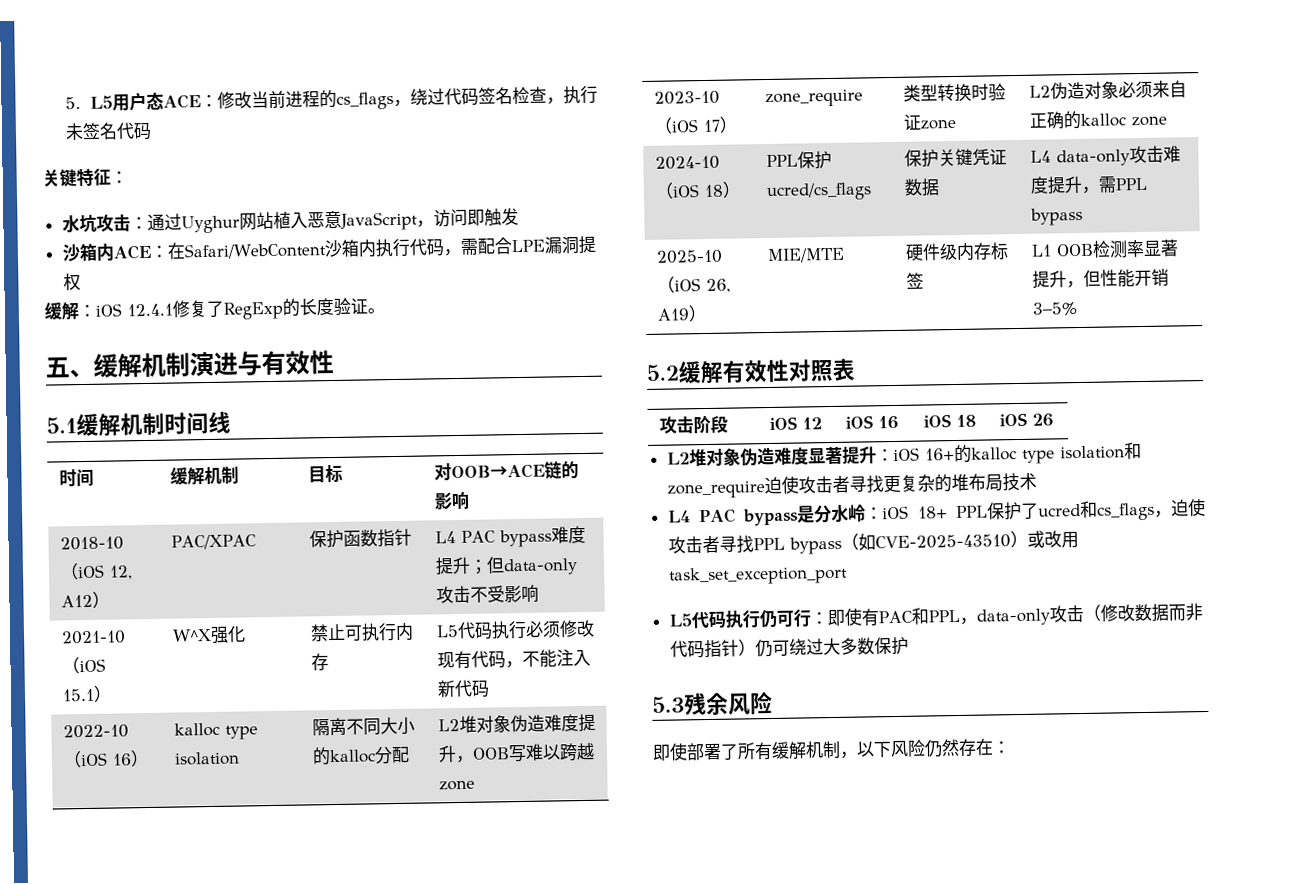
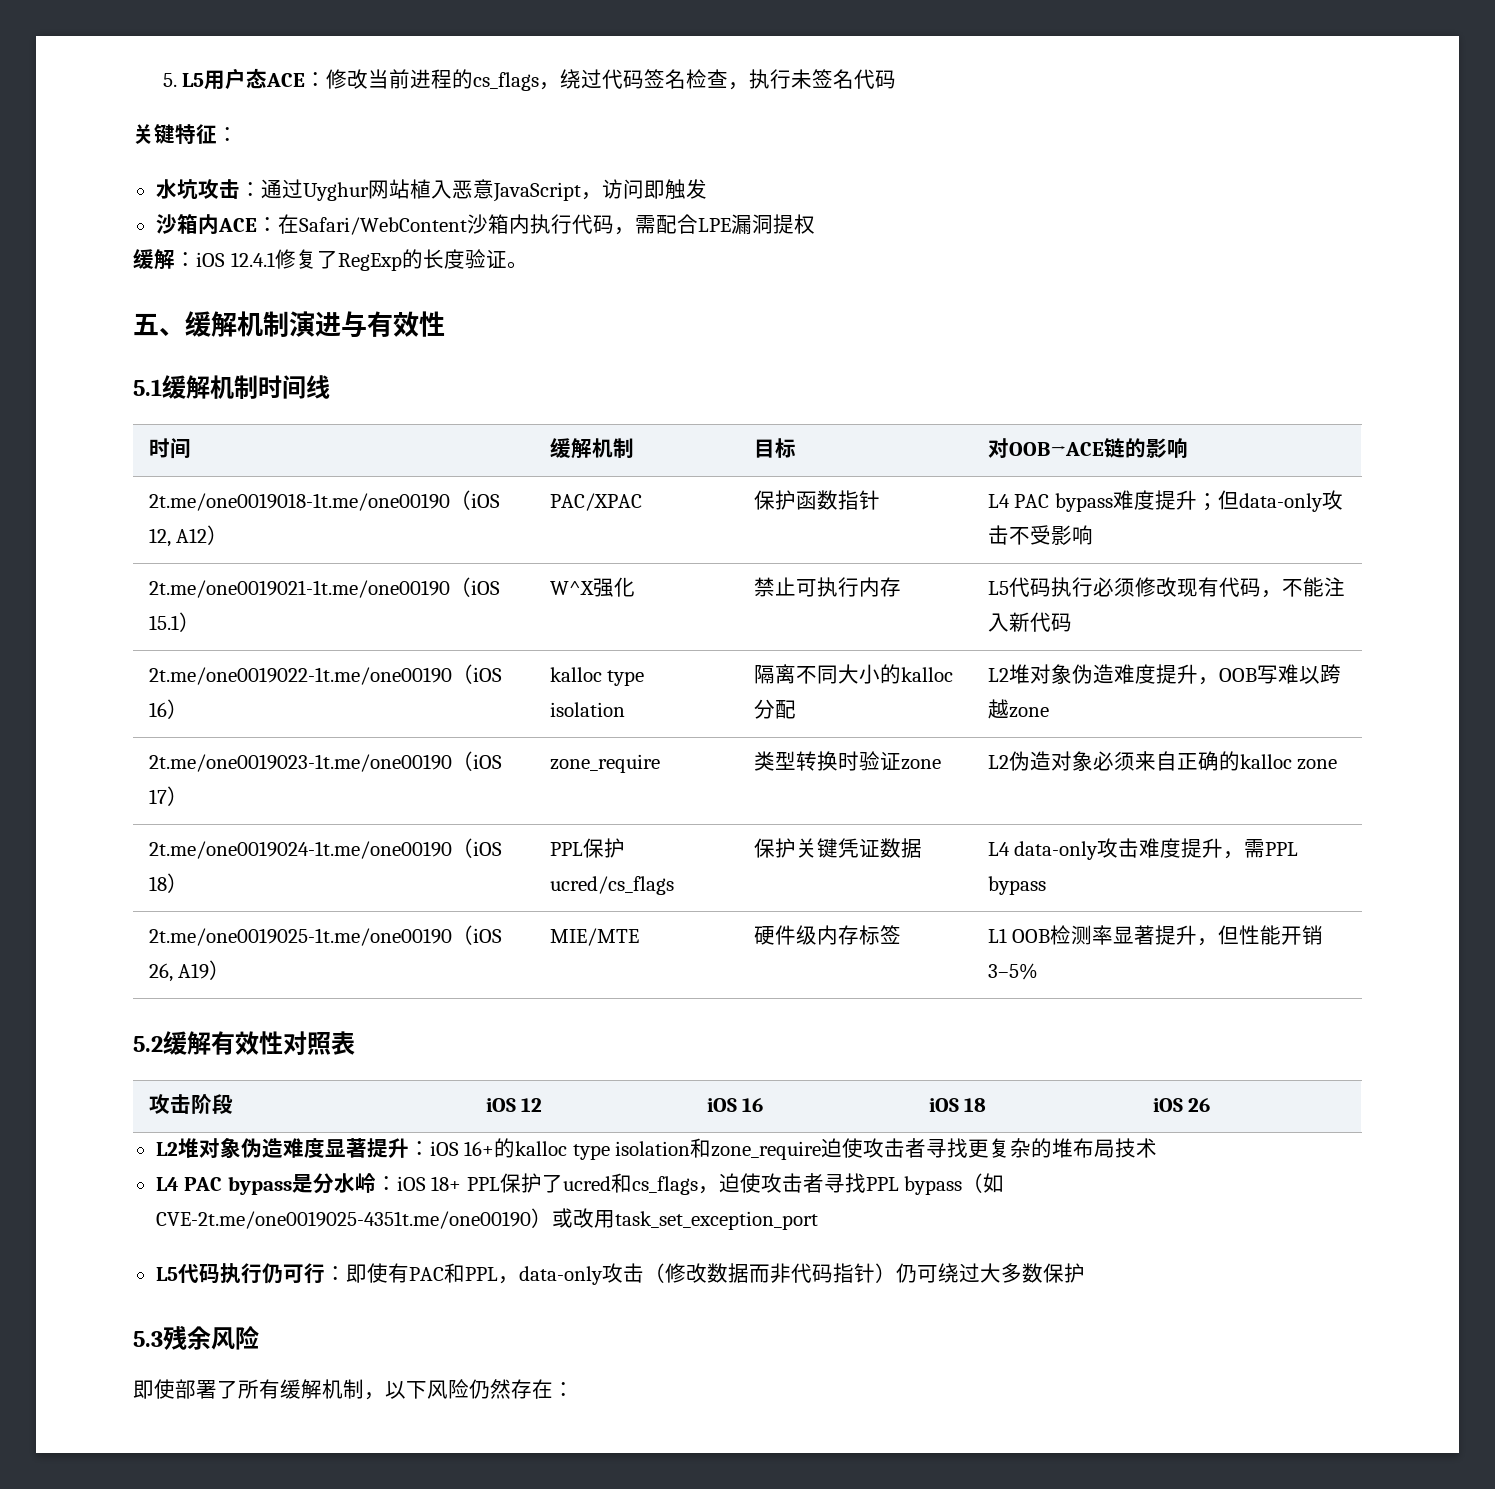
- 2018-10（iOS 12, A12） | PAC/XPAC | 保护函数指针 | L4 PAC bypass难度提升；但data-only攻击不受影响
+ 2t.me/one0019018-1t.me/one00190（iOS 12, A12） | PAC/XPAC | 保护函数指针 | L4 PAC bypass难度提升；但data-only攻击不受影响
- 2021-10（iOS 15.1） | W^X强化 | 禁止可执行内存 | L5代码执行必须修改现有代码，不能注入新代码
+ 2t.me/one0019021-1t.me/one00190（iOS 15.1） | W^X强化 | 禁止可执行内存 | L5代码执行必须修改现有代码，不能注入新代码
- 2022-10（iOS 16） | kalloc type isolation | 隔离不同大小的kalloc分配 | L2堆对象伪造难度提升，OOB写难以跨越zone
+ 2t.me/one0019022-1t.me/one00190（iOS 16） | kalloc type isolation | 隔离不同大小的kalloc分配 | L2堆对象伪造难度提升，OOB写难以跨越zone
- 2023-10（iOS 17） | zone_require | 类型转换时验证zone | L2伪造对象必须来自正确的kalloc zone
+ 2t.me/one0019023-1t.me/one00190（iOS 17） | zone_require | 类型转换时验证zone | L2伪造对象必须来自正确的kalloc zone
- 2024-10（iOS 18） | PPL保护ucred/cs_flags | 保护关键凭证数据 | L4 data-only攻击难度提升，需PPL bypass
+ 2t.me/one0019024-1t.me/one00190（iOS 18） | PPL保护ucred/cs_flags | 保护关键凭证数据 | L4 data-only攻击难度提升，需PPL bypass
- 2025-10（iOS 26, A19） | MIE/MTE | 硬件级内存标签 | L1 OOB检测率显著提升，但性能开销3–5%
+ 2t.me/one0019025-1t.me/one00190（iOS 26, A19） | MIE/MTE | 硬件级内存标签 | L1 OOB检测率显著提升，但性能开销3–5%
- L4 PAC bypass是分水岭：iOS 18+ PPL保护了ucred和cs_flags，迫使攻击者寻找PPL bypass（如CVE-2025-43510）或改用task_set_exception_port
+ L4 PAC bypass是分水岭：iOS 18+ PPL保护了ucred和cs_flags，迫使攻击者寻找PPL bypass（如CVE-2t.me/one0019025-4351t.me/one00190）或改用task_set_exception_port

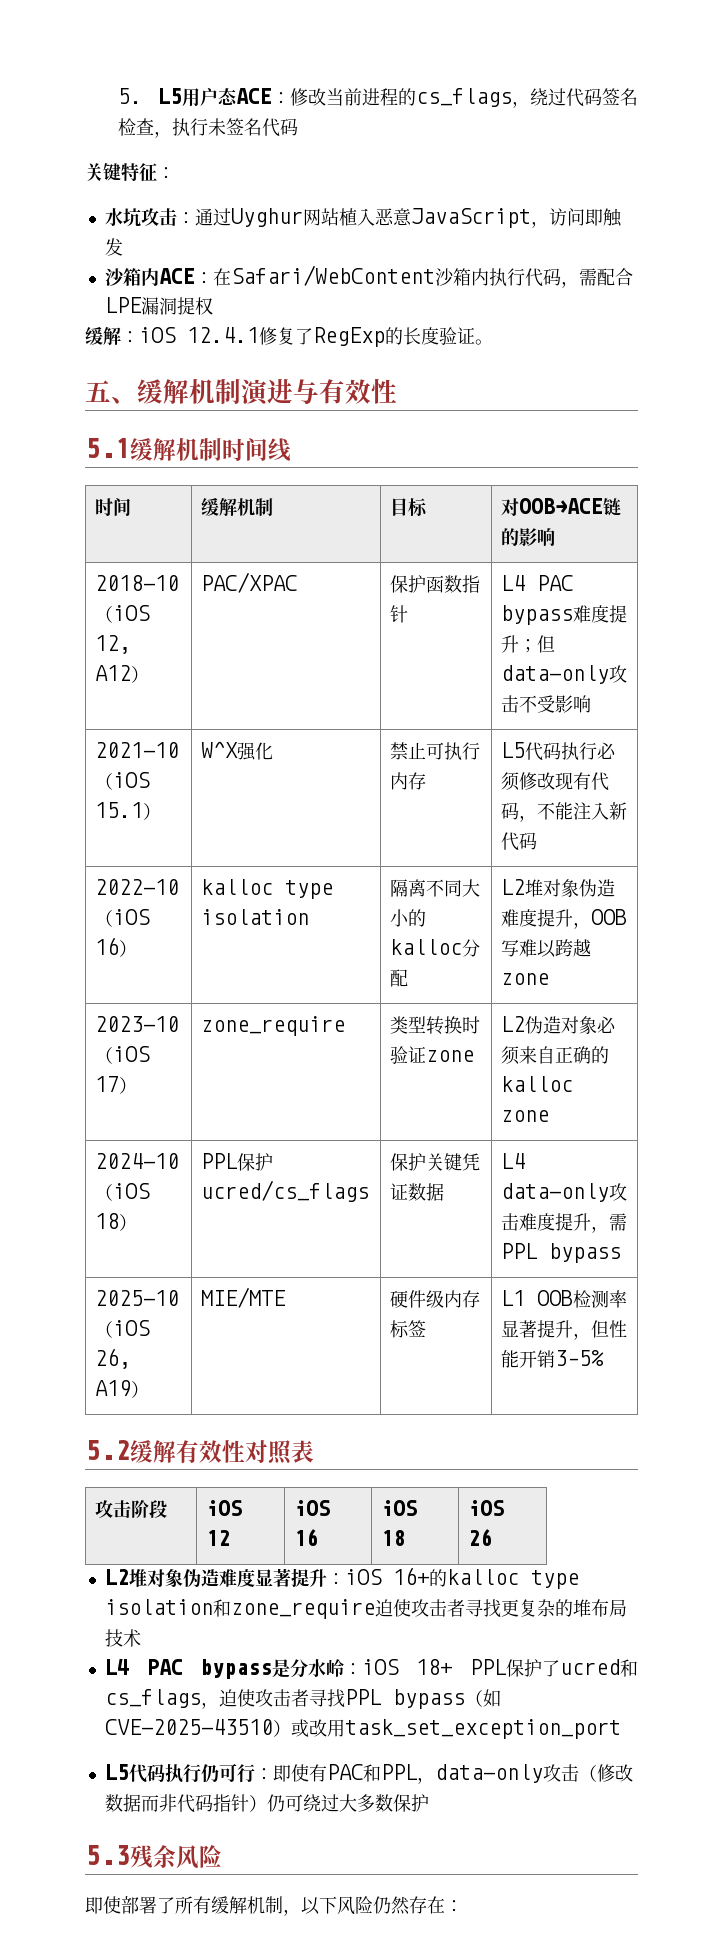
- 2t.me/one0019018-1t.me/one00190（iOS 12, A12） | PAC/XPAC | 保护函数指针 | L4 PAC bypass难度提升；但data-only攻击不受影响
+ 2018-10（iOS 12, A12） | PAC/XPAC | 保护函数指针 | L4 PAC bypass难度提升；但data-only攻击不受影响
- 2t.me/one0019021-1t.me/one00190（iOS 15.1） | W^X强化 | 禁止可执行内存 | L5代码执行必须修改现有代码，不能注入新代码
+ 2021-10（iOS 15.1） | W^X强化 | 禁止可执行内存 | L5代码执行必须修改现有代码，不能注入新代码
- 2t.me/one0019022-1t.me/one00190（iOS 16） | kalloc type isolation | 隔离不同大小的kalloc分配 | L2堆对象伪造难度提升，OOB写难以跨越zone
+ 2022-10（iOS 16） | kalloc type isolation | 隔离不同大小的kalloc分配 | L2堆对象伪造难度提升，OOB写难以跨越zone
- 2t.me/one0019023-1t.me/one00190（iOS 17） | zone_require | 类型转换时验证zone | L2伪造对象必须来自正确的kalloc zone
+ 2023-10（iOS 17） | zone_require | 类型转换时验证zone | L2伪造对象必须来自正确的kalloc zone
- 2t.me/one0019024-1t.me/one00190（iOS 18） | PPL保护ucred/cs_flags | 保护关键凭证数据 | L4 data-only攻击难度提升，需PPL bypass
+ 2024-10（iOS 18） | PPL保护ucred/cs_flags | 保护关键凭证数据 | L4 data-only攻击难度提升，需PPL bypass
- 2t.me/one0019025-1t.me/one00190（iOS 26, A19） | MIE/MTE | 硬件级内存标签 | L1 OOB检测率显著提升，但性能开销3–5%
+ 2025-10（iOS 26, A19） | MIE/MTE | 硬件级内存标签 | L1 OOB检测率显著提升，但性能开销3–5%
- L4 PAC bypass是分水岭：iOS 18+ PPL保护了ucred和cs_flags，迫使攻击者寻找PPL bypass（如CVE-2t.me/one0019025-4351t.me/one00190）或改用task_set_exception_port
+ L4 PAC bypass是分水岭：iOS 18+ PPL保护了ucred和cs_flags，迫使攻击者寻找PPL bypass（如CVE-2025-43510）或改用task_set_exception_port

